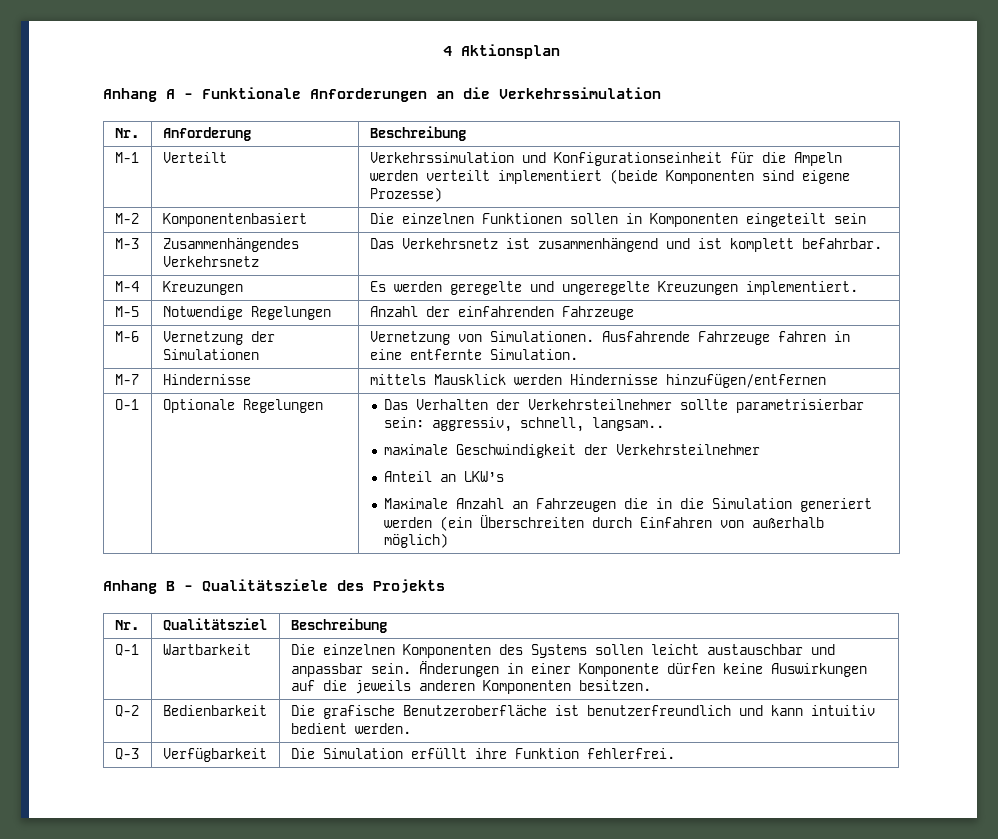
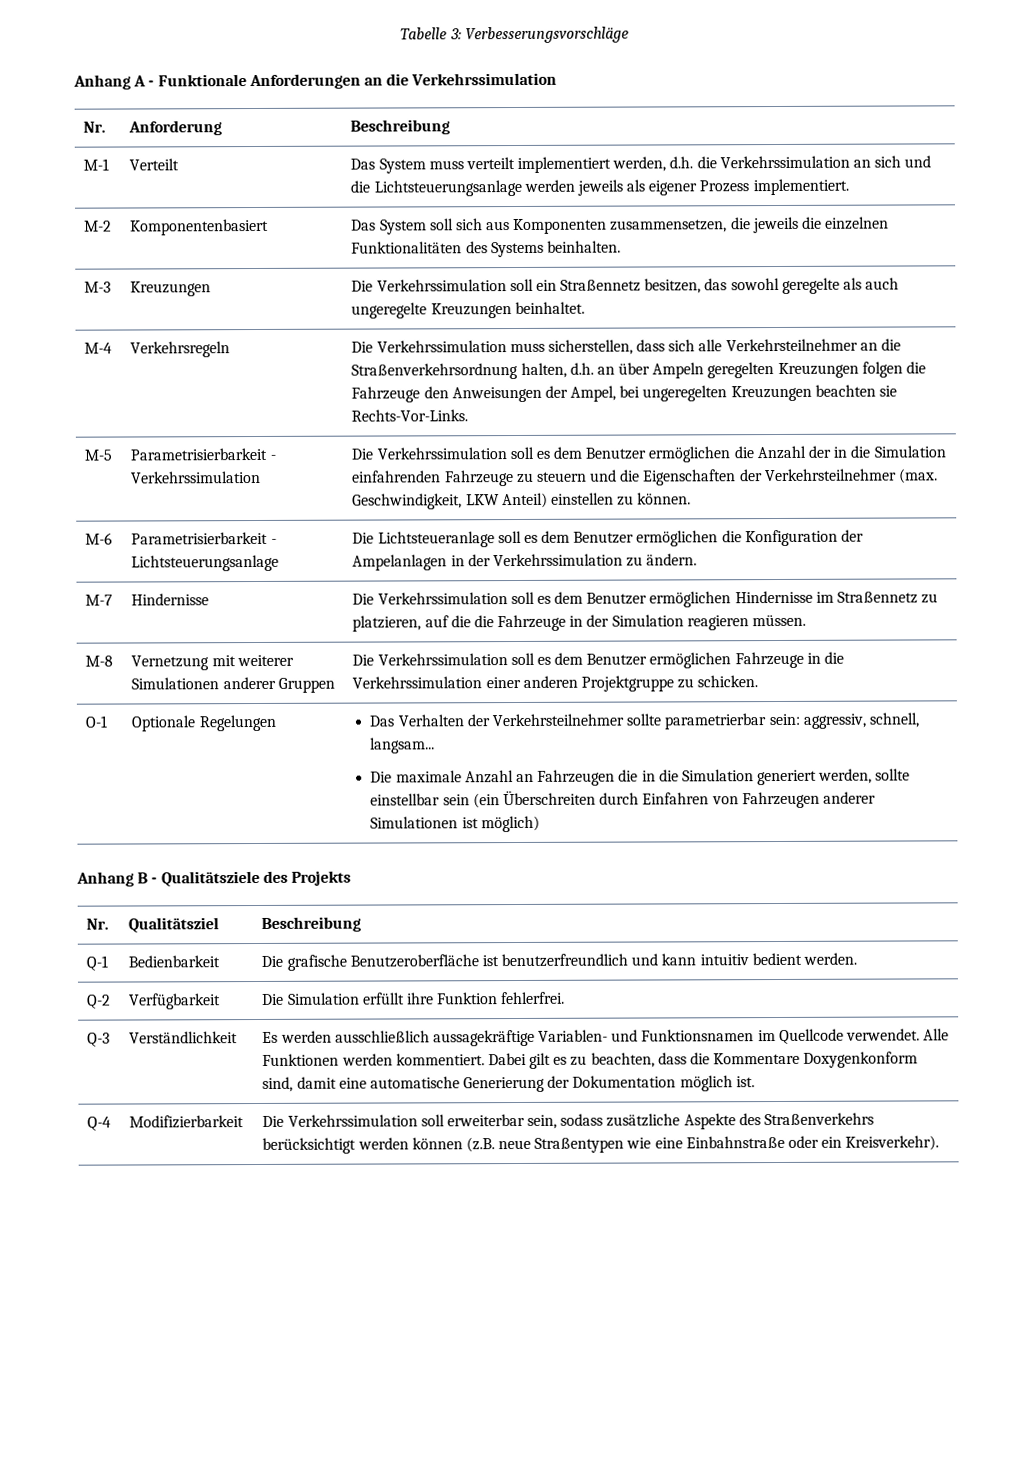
- 4 Aktionsplan
+ Tabelle 3: Verbesserungsvorschläge
- M-1 | Verteilt | Verkehrssimulation und Konfigurationseinheit für die Ampeln werden verteilt implementiert (beide Komponenten sind eigene Prozesse)
- M-2 | Komponentenbasiert | Die einzelnen Funktionen sollen in Komponenten eingeteilt sein
- M-3 | Zusammenhängendes Verkehrsnetz | Das Verkehrsnetz ist zusammenhängend und ist komplett befahrbar.
- M-4 | Kreuzungen | Es werden geregelte und ungeregelte Kreuzungen implementiert.
- M-5 | Notwendige Regelungen | Anzahl der einfahrenden Fahrzeuge
- M-6 | Vernetzung der Simulationen | Vernetzung von Simulationen. Ausfahrende Fahrzeuge fahren in eine entfernte Simulation.
- M-7 | Hindernisse | mittels Mausklick werden Hindernisse hinzufügen/entfernen
+ M-1 | Verteilt | Das System muss verteilt implementiert werden, d.h. die Verkehrssimulation an sich und die Lichtsteuerungsanlage werden jeweils als eigener Prozess implementiert.
+ M-2 | Komponentenbasiert | Das System soll sich aus Komponenten zusammensetzen, die jeweils die einzelnen Funktionalitäten des Systems beinhalten.
+ M-3 | Kreuzungen | Die Verkehrssimulation soll ein Straßennetz besitzen, das sowohl geregelte als auch ungeregelte Kreuzungen beinhaltet.
+ M-4 | Verkehrsregeln | Die Verkehrssimulation muss sicherstellen, dass sich alle Verkehrsteilnehmer an die Straßenverkehrsordnung halten, d.h. an über Ampeln geregelten Kreuzungen folgen die Fahrzeuge den Anweisungen der Ampel, bei ungeregelten Kreuzungen beachten sie Rechts-Vor-Links.
+ M-5 | Parametrisierbarkeit - Verkehrssimulation | Die Verkehrssimulation soll es dem Benutzer ermöglichen die Anzahl der in die Simulation einfahrenden Fahrzeuge zu steuern und die Eigenschaften der Verkehrsteilnehmer (max. Geschwindigkeit, LKW Anteil) einstellen zu können.
+ M-6 | Parametrisierbarkeit - Lichtsteuerungsanlage | Die Lichtsteueranlage soll es dem Benutzer ermöglichen die Konfiguration der Ampelanlagen in der Verkehrssimulation zu ändern.
+ M-7 | Hindernisse | Die Verkehrssimulation soll es dem Benutzer ermöglichen Hindernisse im Straßennetz zu platzieren, auf die die Fahrzeuge in der Simulation reagieren müssen.
+ M-8 | Vernetzung mit weiterer Simulationen anderer Gruppen | Die Verkehrssimulation soll es dem Benutzer ermöglichen Fahrzeuge in die Verkehrssimulation einer anderen Projektgruppe zu schicken.
- O-1 | Optionale Regelungen | Das Verhalten der Verkehrsteilnehmer sollte parametrisierbar sein: aggressiv, schnell, langsam..
- maximale Geschwindigkeit der Verkehrsteilnehmer
- Anteil an LKW’s
- Maximale Anzahl an Fahrzeugen die in die Simulation generiert werden (ein Überschreiten durch Einfahren von außerhalb möglich)
+ O-1 | Optionale Regelungen | Das Verhalten der Verkehrsteilnehmer sollte parametrierbar sein: aggressiv, schnell, langsam...
+ Die maximale Anzahl an Fahrzeugen die in die Simulation generiert werden, sollte einstellbar sein (ein Überschreiten durch Einfahren von Fahrzeugen anderer Simulationen ist möglich)
- Q-1 | Wartbarkeit | Die einzelnen Komponenten des Systems sollen leicht austauschbar und anpassbar sein. Änderungen in einer Komponente dürfen keine Auswirkungen auf die jeweils anderen Komponenten besitzen.
- Q-2 | Bedienbarkeit | Die grafische Benutzeroberfläche ist benutzerfreundlich und kann intuitiv bedient werden.
+ Q-1 | Bedienbarkeit | Die grafische Benutzeroberfläche ist benutzerfreundlich und kann intuitiv bedient werden.
- Q-3 | Verfügbarkeit | Die Simulation erfüllt ihre Funktion fehlerfrei.
+ Q-2 | Verfügbarkeit | Die Simulation erfüllt ihre Funktion fehlerfrei.
+ Q-3 | Verständlichkeit | Es werden ausschließlich aussagekräftige Variablen- und Funktionsnamen im Quellcode verwendet. Alle Funktionen werden kommentiert. Dabei gilt es zu beachten, dass die Kommentare Doxygenkonform sind, damit eine automatische Generierung der Dokumentation möglich ist.
+ Q-4 | Modifizierbarkeit | Die Verkehrssimulation soll erweiterbar sein, sodass zusätzliche Aspekte des Straßenverkehrs berücksichtigt werden können (z.B. neue Straßentypen wie eine Einbahnstraße oder ein Kreisverkehr).

